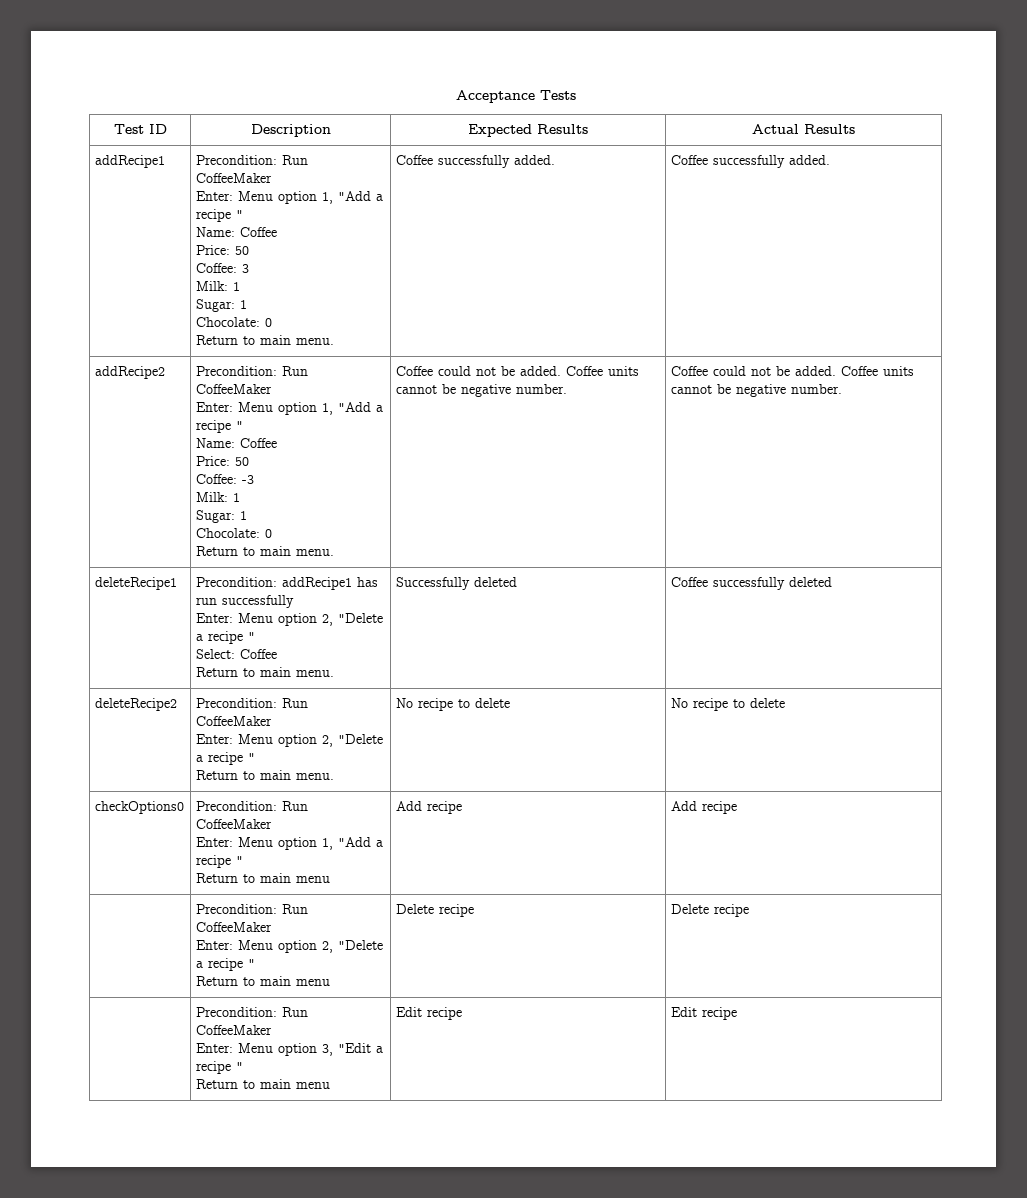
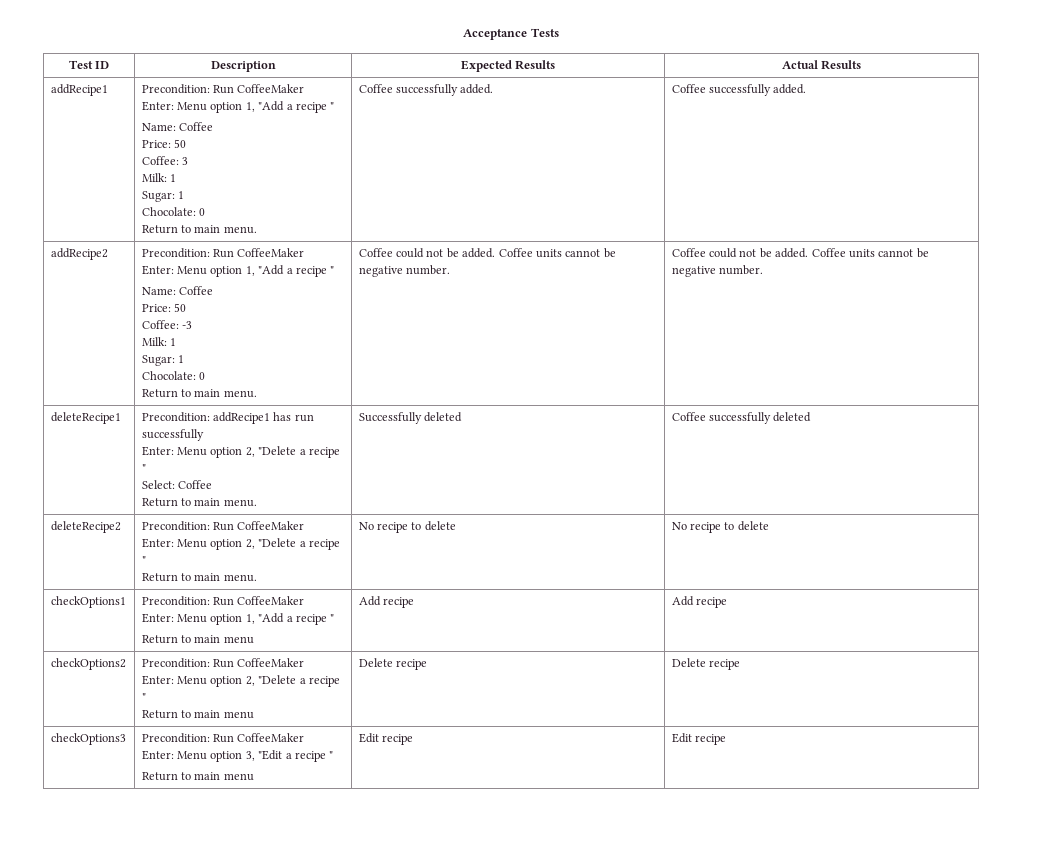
- checkOptions0 | Precondition: Run CoffeeMaker
+ checkOptions1 | Precondition: Run CoffeeMaker
  Enter: Menu option 1, "Add a recipe "
  Return to main menu | Add recipe | Add recipe
- | Precondition: Run CoffeeMaker
+ checkOptions2 | Precondition: Run CoffeeMaker
  Enter: Menu option 2, "Delete a recipe "
  Return to main menu | Delete recipe | Delete recipe
- | Precondition: Run CoffeeMaker
+ checkOptions3 | Precondition: Run CoffeeMaker

